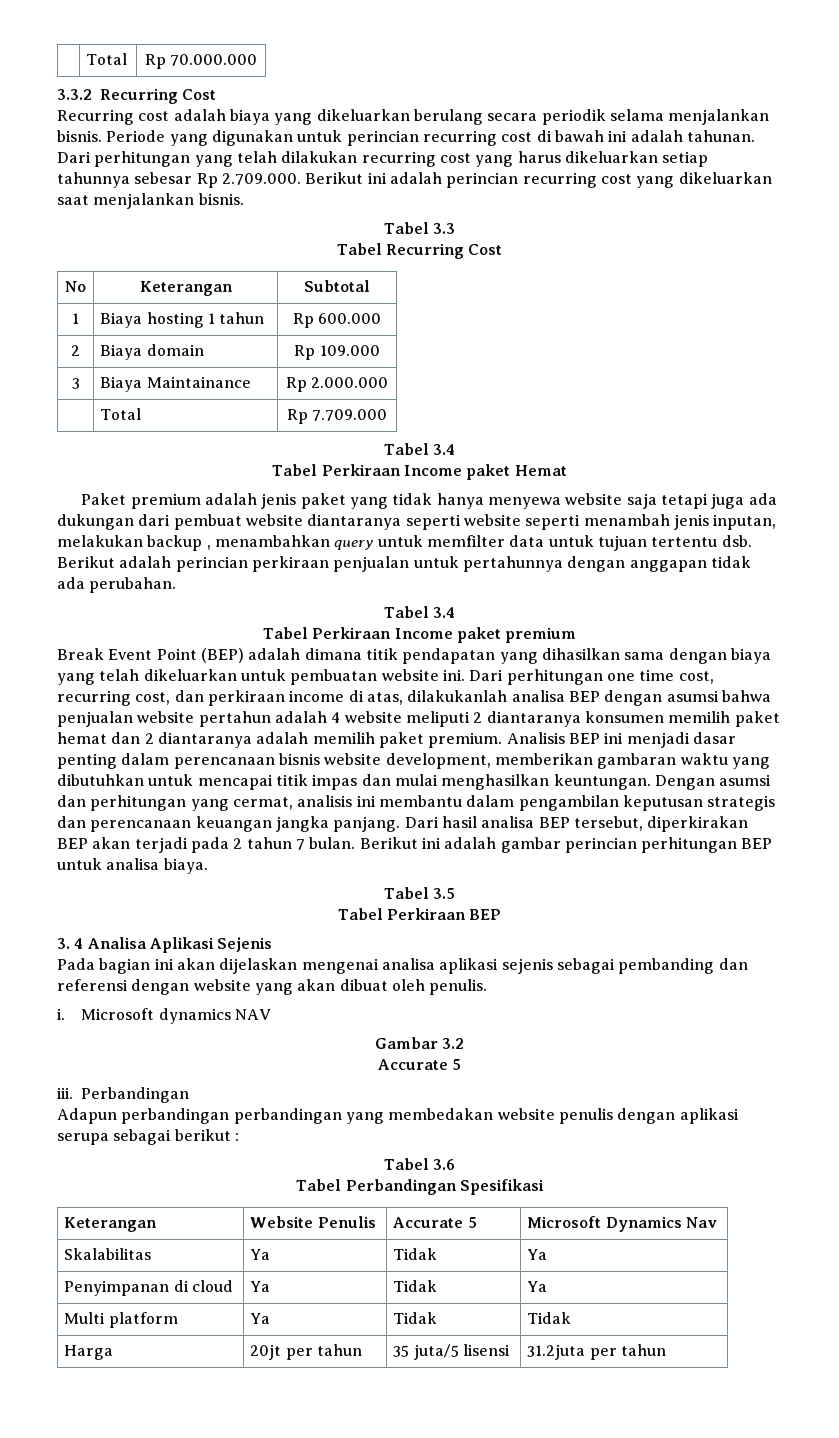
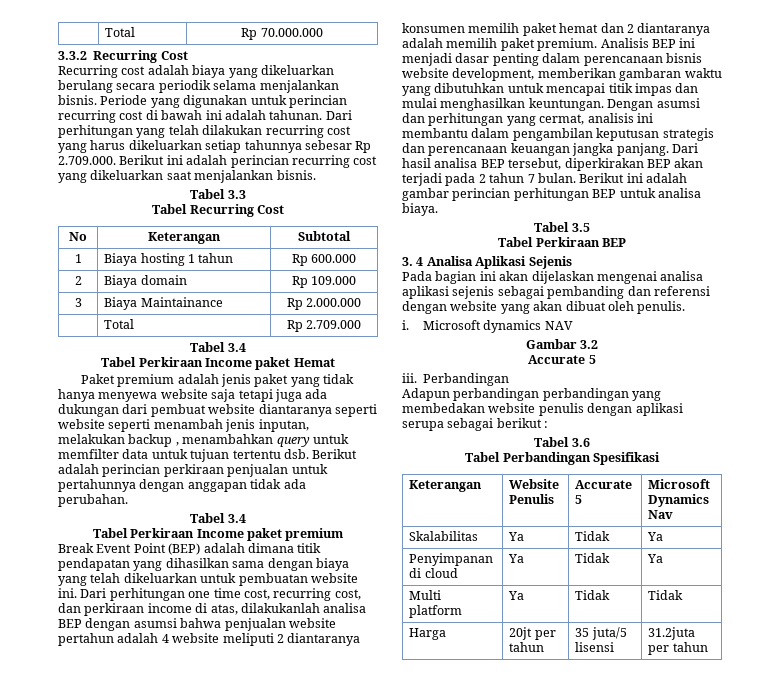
- | Total | Rp 7.709.000
+ | Total | Rp 2.709.000

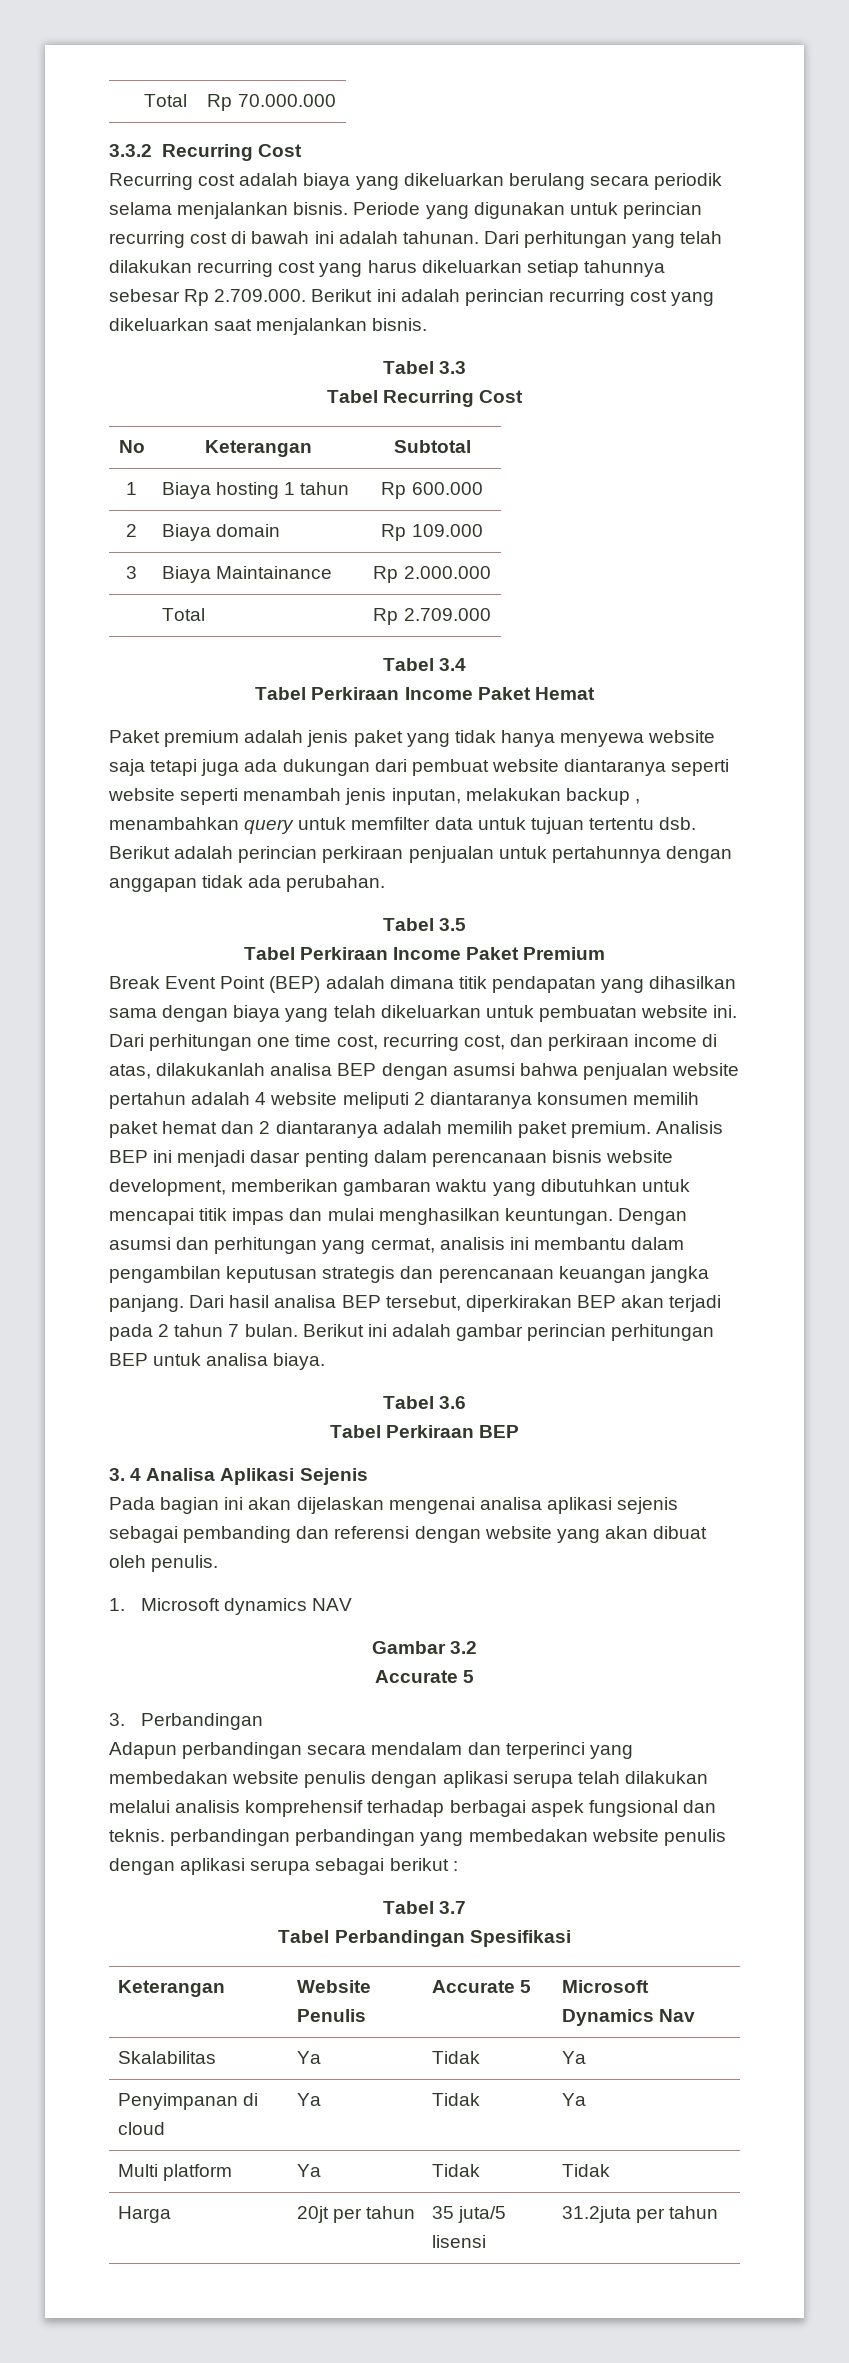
- Tabel Perkiraan Income paket Hemat
+ Tabel Perkiraan Income Paket Hemat
  Berikut adalah perincian perkiraan penjualan untuk pertahunnya dengan anggapan tidak ada perubahan.
- Tabel 3.4
- Tabel Perkiraan Income paket premium
+ Tabel 3.5
+ Tabel Perkiraan Income Paket Premium
- Tabel 3.5
+ Tabel 3.6
- i. Microsoft dynamics NAV
+ 1. Microsoft dynamics NAV
- iii. Perbandingan
+ 3. Perbandingan
- Adapun perbandingan perbandingan yang membedakan website penulis dengan aplikasi serupa sebagai berikut :
+ Adapun perbandingan secara mendalam dan terperinci yang membedakan website penulis dengan aplikasi serupa telah dilakukan melalui analisis komprehensif terhadap berbagai aspek fungsional dan teknis. perbandingan perbandingan yang membedakan website penulis dengan aplikasi serupa sebagai berikut :
- Tabel 3.6
+ Tabel 3.7

